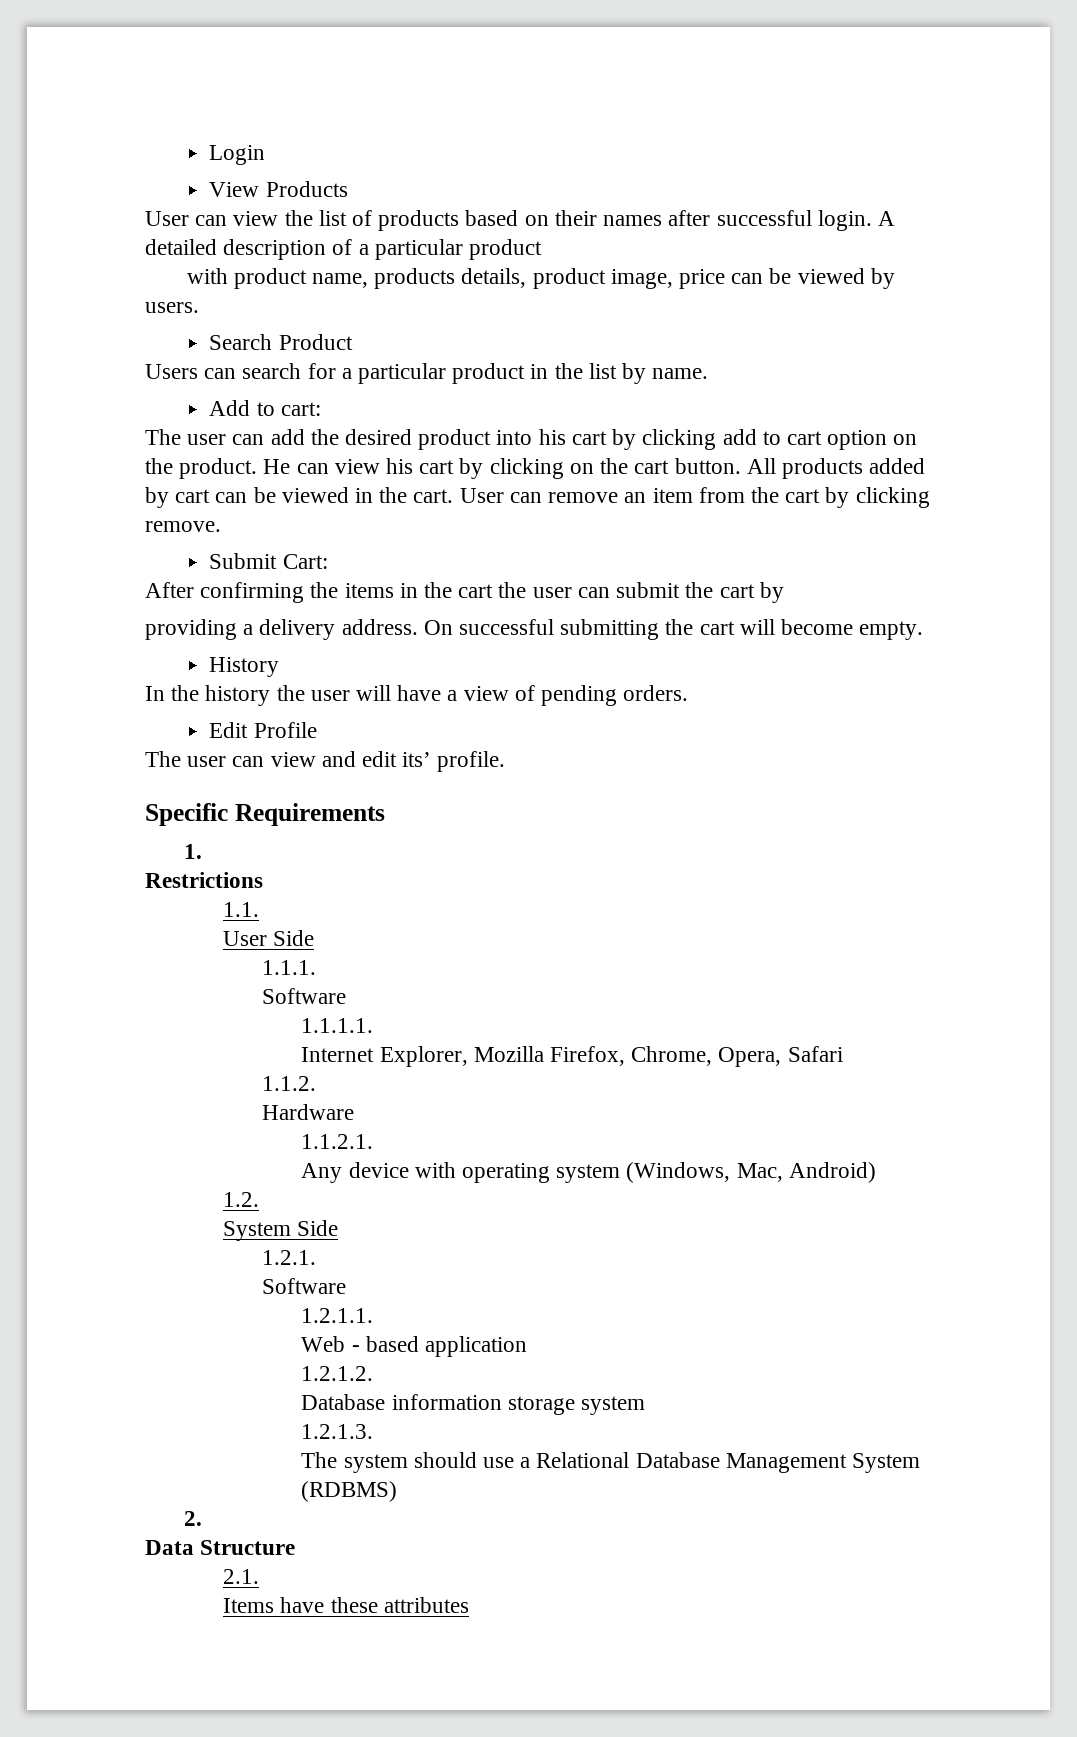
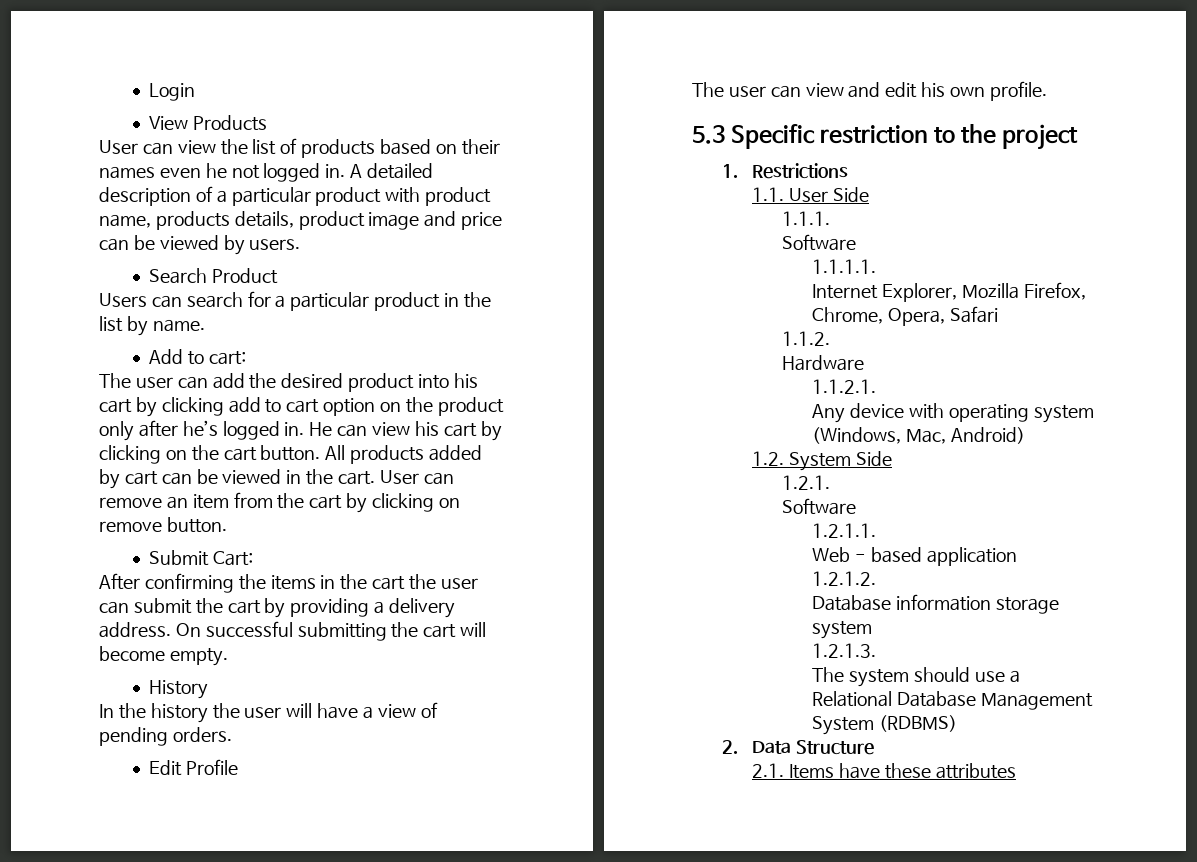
- User can view the list of products based on their names after successful login.
+ User can view the list of products based on their names even he not logged in.
- A detailed description of a particular product
- with product name, products details, product image, price can be viewed by users.
+ A detailed description of a particular product with product name, products details, product image and price can be viewed by users.
- The user can add the desired product into his cart by clicking add to cart option on the product.
+ The user can add the desired product into his cart by clicking add to cart option on the product only after he’s logged in.
- User can remove an item from the cart by clicking remove.
+ User can remove an item from the cart by clicking on remove button.
- After confirming the items in the cart the user can submit the cart by
- providing a delivery address.
+ After confirming the items in the cart the user can submit the cart by providing a delivery address.
- The user can view and edit its’ profile.
+ The user can view and edit his own profile.
- Specific Requirements
+ 5.3 Specific restriction to the project
- 1.
- Restrictions
+ 1. Restrictions
- 1.1.
- User Side
+ 1.1. User Side
- 1.2.
- System Side
+ 1.2. System Side
- 2.
- Data Structure
+ 2. Data Structure
- 2.1.
- Items have these attributes
+ 2.1. Items have these attributes

